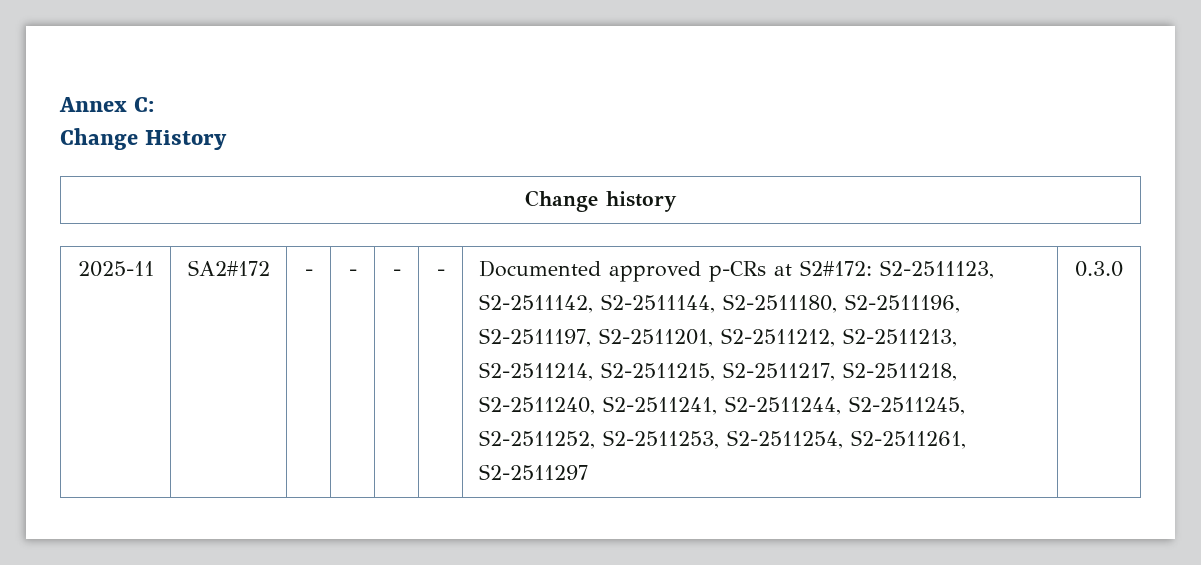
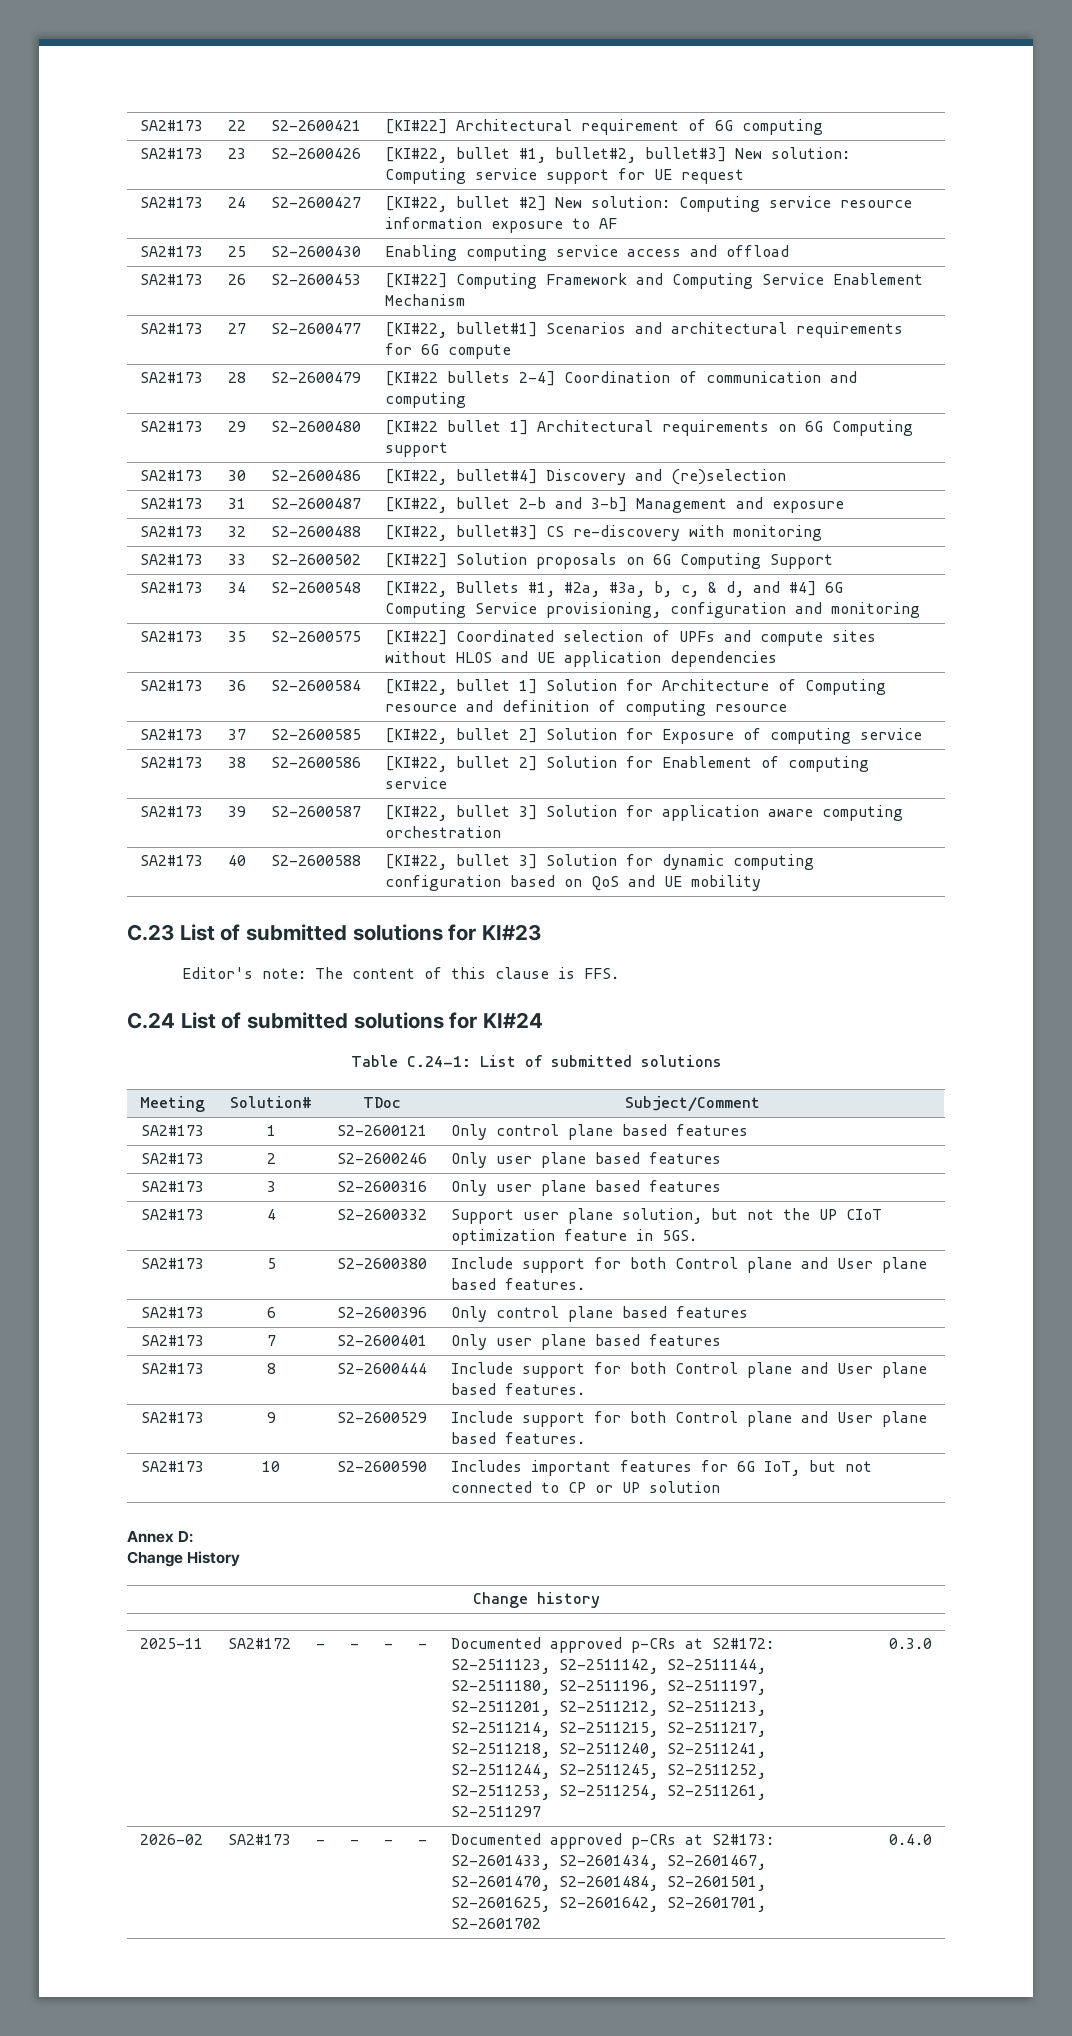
- Annex C:
+ SA2#173 | 22 | S2-2600421 | [KI#22] Architectural requirement of 6G computing
+ SA2#173 | 23 | S2-2600426 | [KI#22, bullet #1, bullet#2, bullet#3] New solution: Computing service support for UE request
+ SA2#173 | 24 | S2-2600427 | [KI#22, bullet #2] New solution: Computing service resource information exposure to AF
+ SA2#173 | 25 | S2-2600430 | Enabling computing service access and offload
+ SA2#173 | 26 | S2-2600453 | [KI#22] Computing Framework and Computing Service Enablement Mechanism
+ SA2#173 | 27 | S2-2600477 | [KI#22, bullet#1] Scenarios and architectural requirements for 6G compute
+ SA2#173 | 28 | S2-2600479 | [KI#22 bullets 2-4] Coordination of communication and computing
+ SA2#173 | 29 | S2-2600480 | [KI#22 bullet 1] Architectural requirements on 6G Computing support
+ SA2#173 | 30 | S2-2600486 | [KI#22, bullet#4] Discovery and (re)selection
+ SA2#173 | 31 | S2-2600487 | [KI#22, bullet 2-b and 3-b] Management and exposure
+ SA2#173 | 32 | S2-2600488 | [KI#22, bullet#3] CS re-discovery with monitoring
+ SA2#173 | 33 | S2-2600502 | [KI#22] Solution proposals on 6G Computing Support
+ SA2#173 | 34 | S2-2600548 | [KI#22, Bullets #1, #2a, #3a, b, c, & d, and #4] 6G Computing Service provisioning, configuration and monitoring
+ SA2#173 | 35 | S2-2600575 | [KI#22] Coordinated selection of UPFs and compute sites without HLOS and UE application dependencies
+ SA2#173 | 36 | S2-2600584 | [KI#22, bullet 1] Solution for Architecture of Computing resource and definition of computing resource
+ SA2#173 | 37 | S2-2600585 | [KI#22, bullet 2] Solution for Exposure of computing service
+ SA2#173 | 38 | S2-2600586 | [KI#22, bullet 2] Solution for Enablement of computing service
+ SA2#173 | 39 | S2-2600587 | [KI#22, bullet 3] Solution for application aware computing orchestration
+ SA2#173 | 40 | S2-2600588 | [KI#22, bullet 3] Solution for dynamic computing configuration based on QoS and UE mobility
+ C.23 List of submitted solutions for KI#23
+ Editor's note: The content of this clause is FFS.
+ C.24 List of submitted solutions for KI#24
+ Table C.24-1: List of submitted solutions
+ Meeting | Solution# | TDoc | Subject/Comment
+ SA2#173 | 1 | S2-2600121 | Only control plane based features
+ SA2#173 | 2 | S2-2600246 | Only user plane based features
+ SA2#173 | 3 | S2-2600316 | Only user plane based features
+ SA2#173 | 4 | S2-2600332 | Support user plane solution, but not the UP CIoT optimization feature in 5GS.
+ SA2#173 | 5 | S2-2600380 | Include support for both Control plane and User plane based features.
+ SA2#173 | 6 | S2-2600396 | Only control plane based features
+ SA2#173 | 7 | S2-2600401 | Only user plane based features
+ SA2#173 | 8 | S2-2600444 | Include support for both Control plane and User plane based features.
+ SA2#173 | 9 | S2-2600529 | Include support for both Control plane and User plane based features.
+ SA2#173 | 10 | S2-2600590 | Includes important features for 6G IoT, but not connected to CP or UP solution
+ Annex D:
+ 2026-02 | SA2#173 | - | - | - | - | Documented approved p-CRs at S2#173: S2-2601433, S2-2601434, S2-2601467, S2-2601470, S2-2601484, S2-2601501, S2-2601625, S2-2601642, S2-2601701, S2-2601702 | 0.4.0

